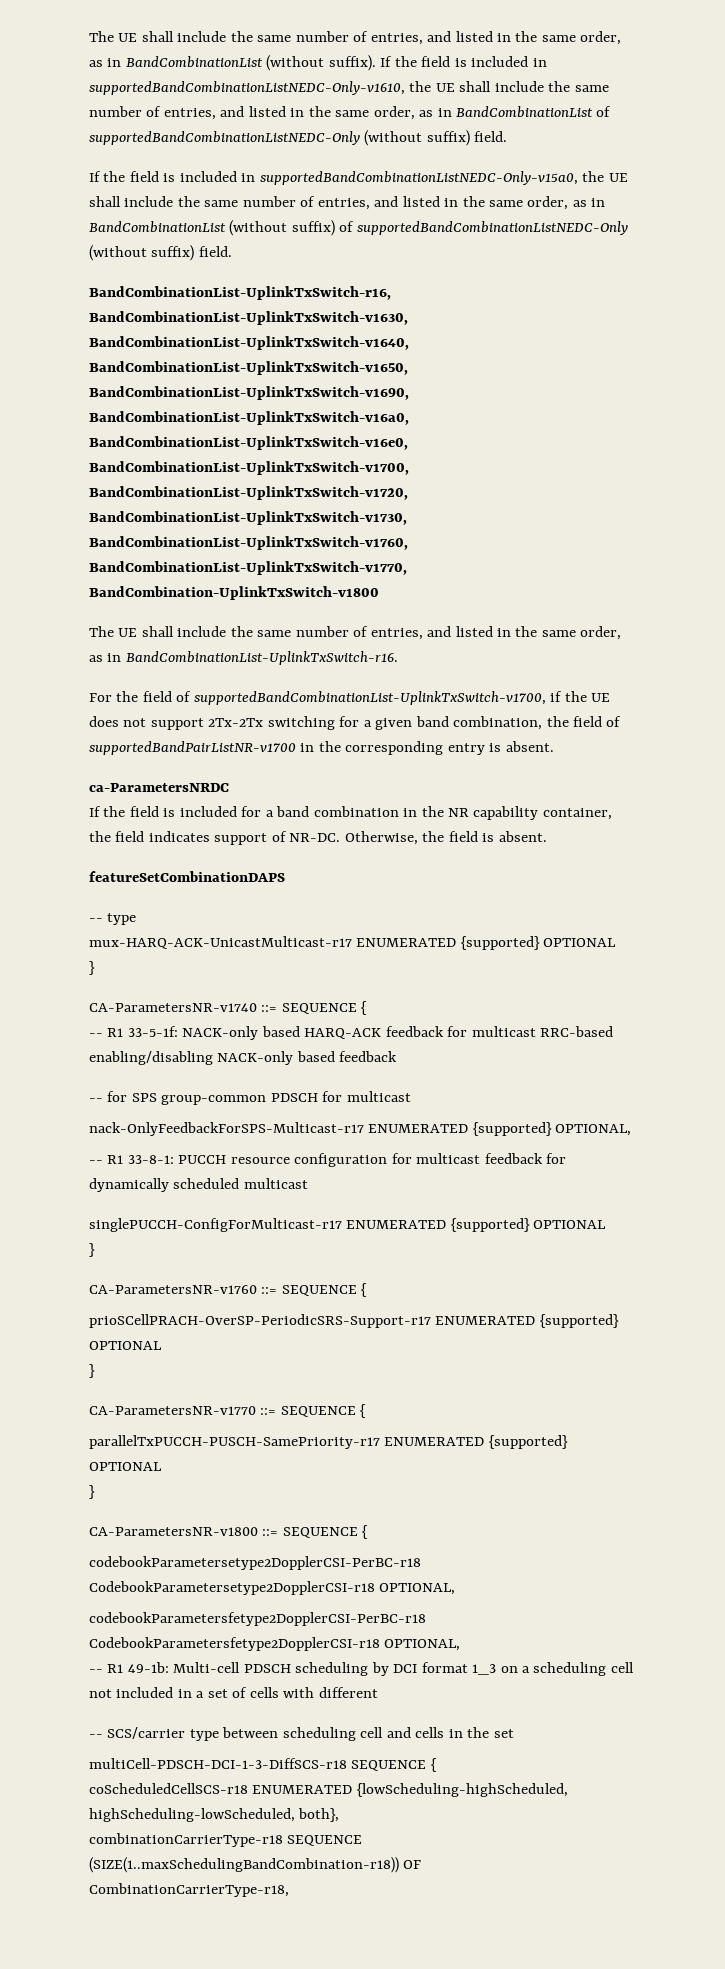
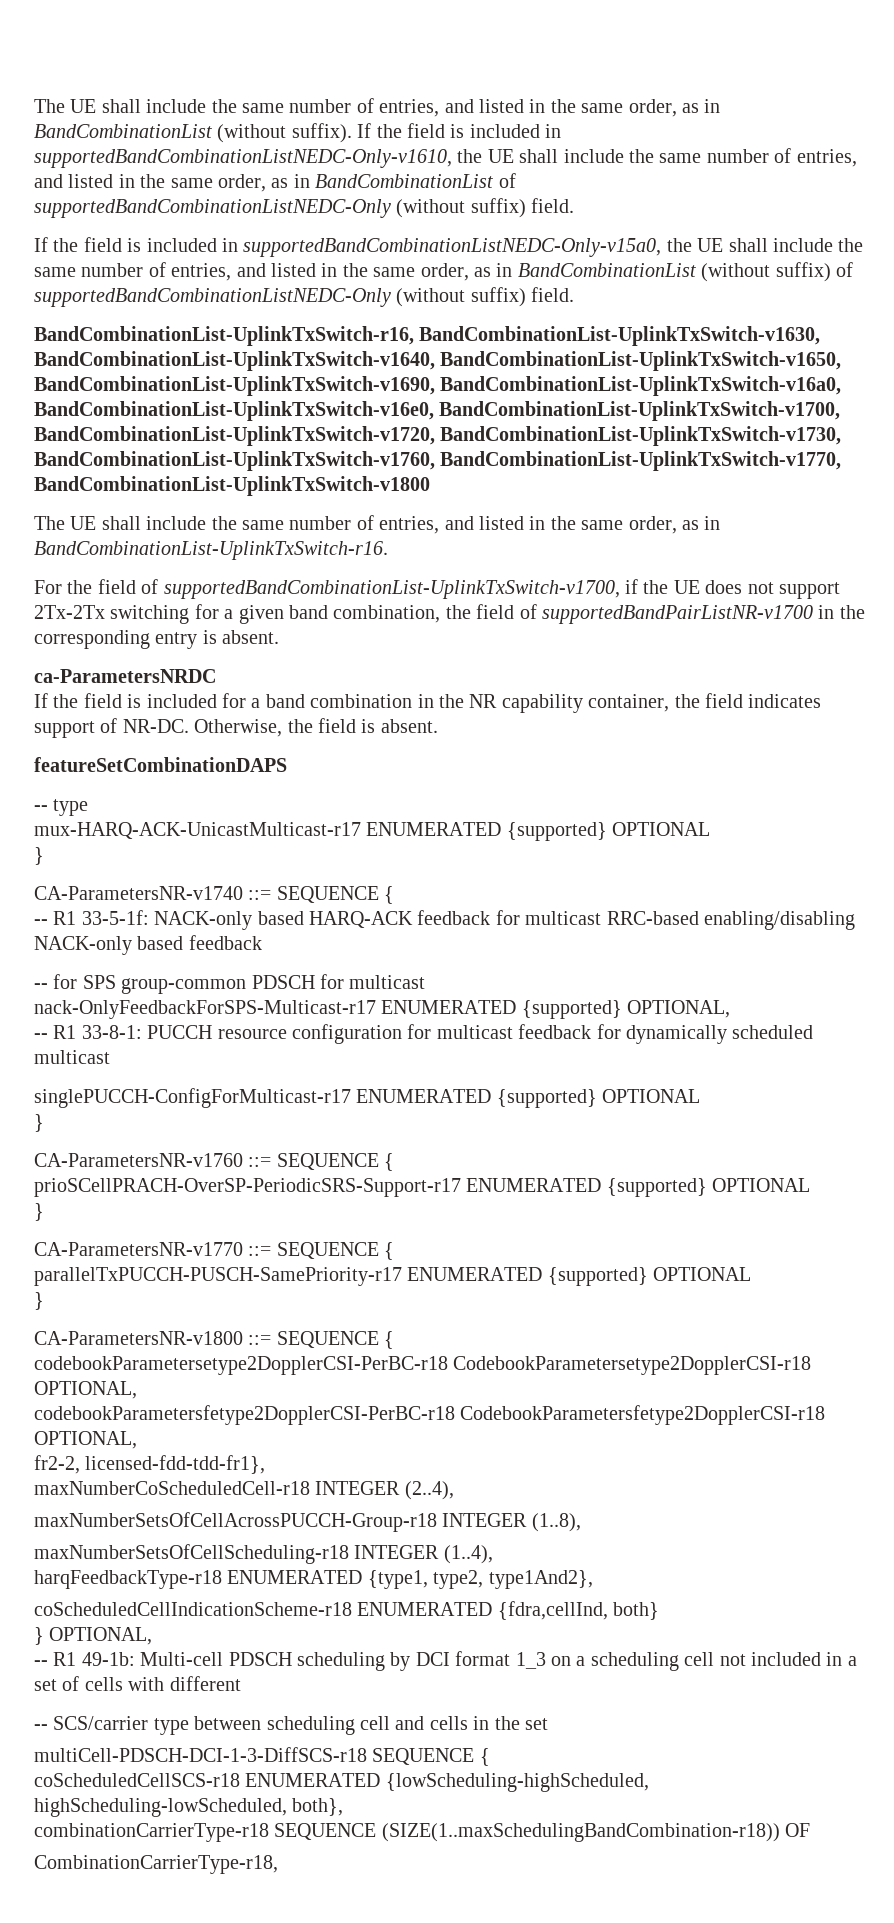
- BandCombinationList-UplinkTxSwitch-r16, BandCombinationList-UplinkTxSwitch-v1630, BandCombinationList-UplinkTxSwitch-v1640, BandCombinationList-UplinkTxSwitch-v1650, BandCombinationList-UplinkTxSwitch-v1690, BandCombinationList-UplinkTxSwitch-v16a0, BandCombinationList-UplinkTxSwitch-v16e0, BandCombinationList-UplinkTxSwitch-v1700, BandCombinationList-UplinkTxSwitch-v1720, BandCombinationList-UplinkTxSwitch-v1730, BandCombinationList-UplinkTxSwitch-v1760, BandCombinationList-UplinkTxSwitch-v1770, BandCombination-UplinkTxSwitch-v1800
+ BandCombinationList-UplinkTxSwitch-r16, BandCombinationList-UplinkTxSwitch-v1630, BandCombinationList-UplinkTxSwitch-v1640, BandCombinationList-UplinkTxSwitch-v1650, BandCombinationList-UplinkTxSwitch-v1690, BandCombinationList-UplinkTxSwitch-v16a0, BandCombinationList-UplinkTxSwitch-v16e0, BandCombinationList-UplinkTxSwitch-v1700, BandCombinationList-UplinkTxSwitch-v1720, BandCombinationList-UplinkTxSwitch-v1730, BandCombinationList-UplinkTxSwitch-v1760, BandCombinationList-UplinkTxSwitch-v1770, BandCombinationList-UplinkTxSwitch-v1800
+ fr2-2, licensed-fdd-tdd-fr1},
+ maxNumberCoScheduledCell-r18 INTEGER (2..4),
+ maxNumberSetsOfCellAcrossPUCCH-Group-r18 INTEGER (1..8),
+ maxNumberSetsOfCellScheduling-r18 INTEGER (1..4),
+ harqFeedbackType-r18 ENUMERATED {type1, type2, type1And2},
+ coScheduledCellIndicationScheme-r18 ENUMERATED {fdra,cellInd, both}
+ } OPTIONAL,

